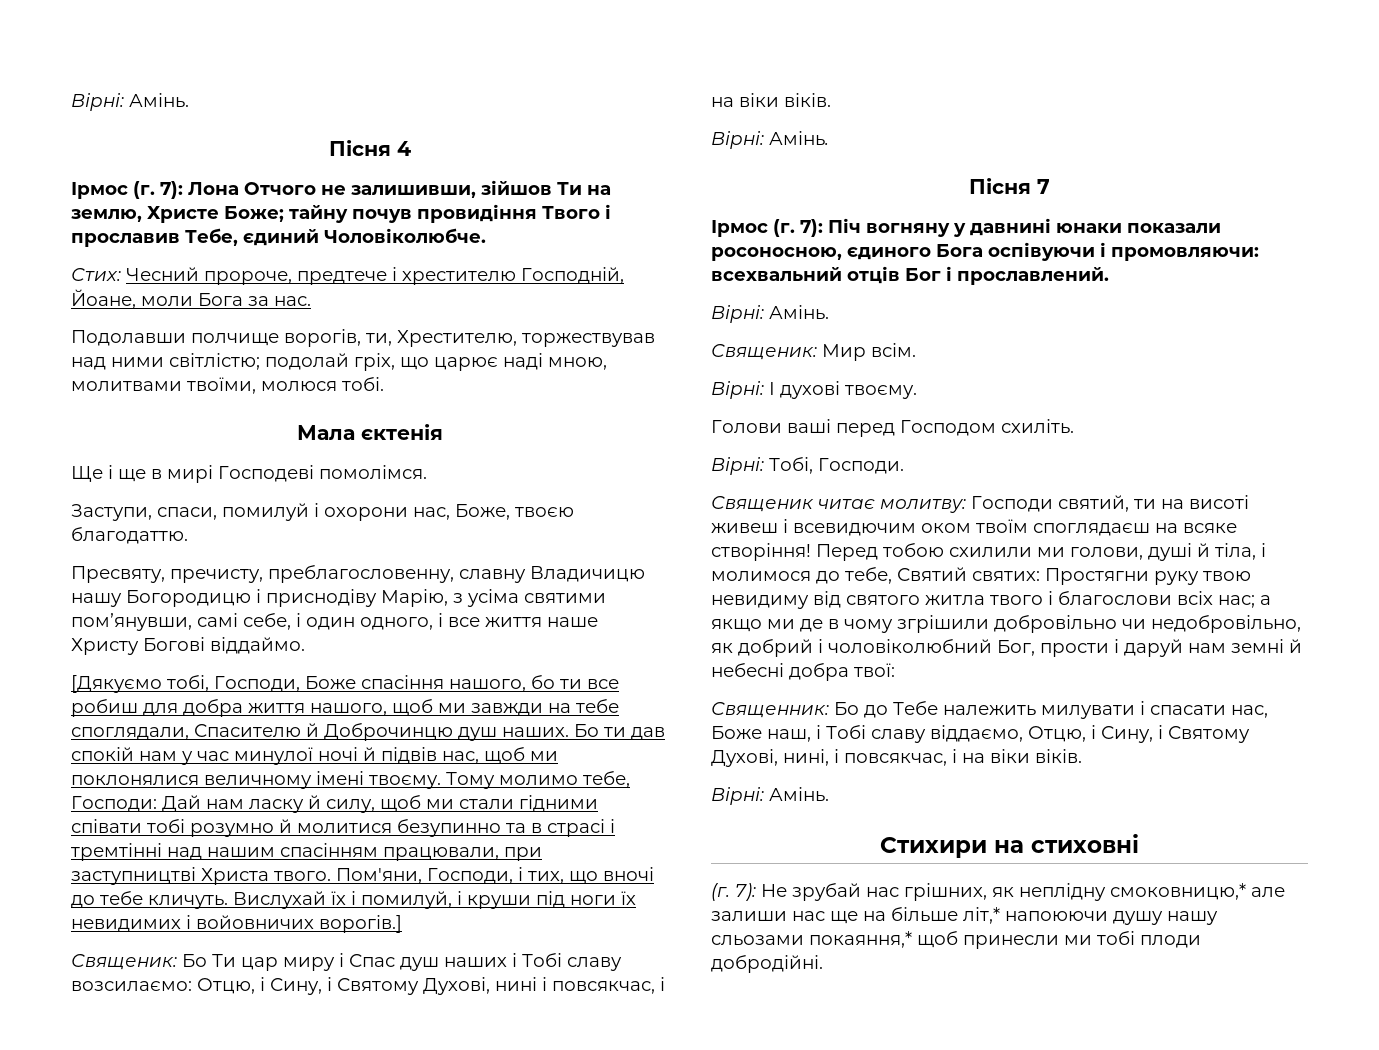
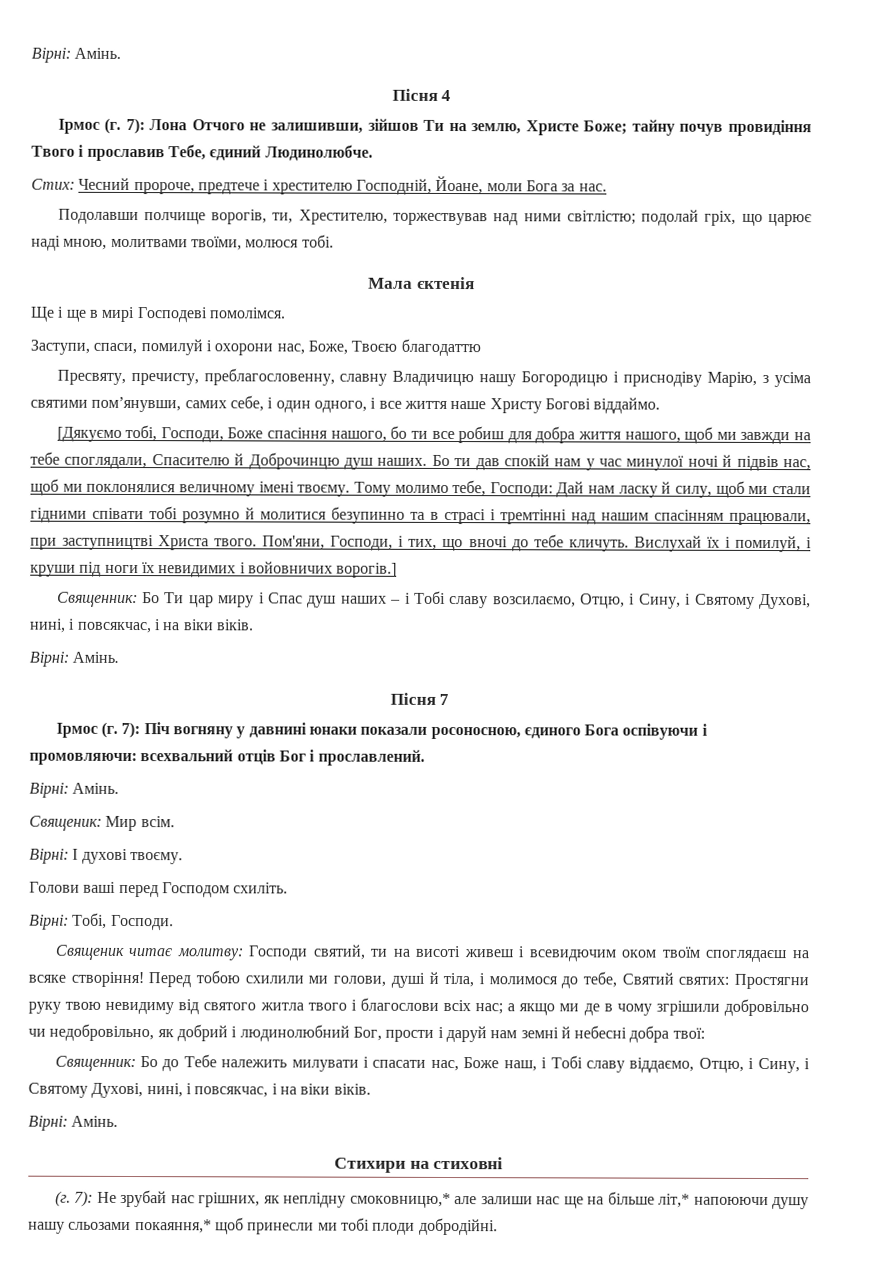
- Ірмос (г. 7): Лона Отчого не залишивши, зійшов Ти на землю, Христе Боже; тайну почув провидіння Твого і прославив Тебе, єдиний Чоловіколюбче.
+ Ірмос (г. 7): Лона Отчого не залишивши, зійшов Ти на землю, Христе Боже; тайну почув провидіння Твого і прославив Тебе, єдиний Людинолюбче.
- Заступи, спаси, помилуй і охорони нас, Боже, твоєю благодаттю.
+ Заступи, спаси, помилуй і охорони нас, Боже, Твоєю благодаттю
- Пресвяту, пречисту, преблагословенну, славну Владичицю нашу Богородицю і приснодіву Марію, з усіма святими пом’янувши, самі себе, і один одного, і все життя наше Христу Богові віддаймо.
+ Пресвяту, пречисту, преблагословенну, славну Владичицю нашу Богородицю і приснодіву Марію, з усіма святими пом’янувши, самих себе, і один одного, і все життя наше Христу Богові віддаймо.
- Священик: Бо Ти цар миру і Спас душ наших і Тобі славу возсилаємо: Отцю, і Сину, і Святому Духові, нині і повсякчас, і на віки віків.
+ Священник: Бо Ти цар миру і Спас душ наших – і Тобі славу возсилаємо, Отцю, і Сину, і Святому Духові, нині, і повсякчас, і на віки віків.
- Перед тобою схилили ми голови, душі й тіла, і молимося до тебе, Святий святих: Простягни руку твою невидиму від святого житла твого і благослови всіх нас; а якщо ми де в чому згрішили добровільно чи недобровільно, як добрий і чоловіколюбний Бог, прости і даруй нам земні й небесні добра твої:
+ Перед тобою схилили ми голови, душі й тіла, і молимося до тебе, Святий святих: Простягни руку твою невидиму від святого житла твого і благослови всіх нас; а якщо ми де в чому згрішили добровільно чи недобровільно, як добрий і людинолюбний Бог, прости і даруй нам земні й небесні добра твої:

